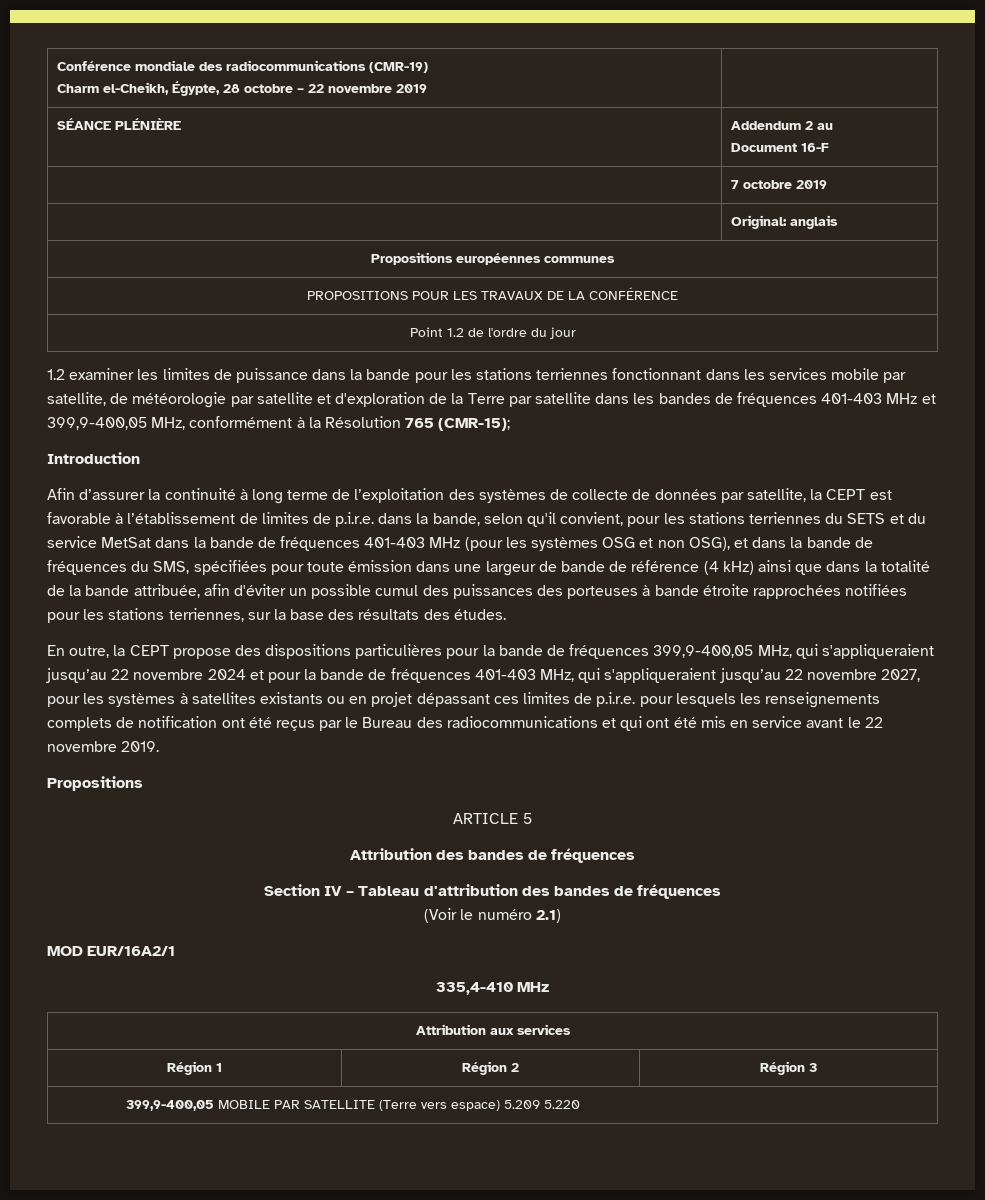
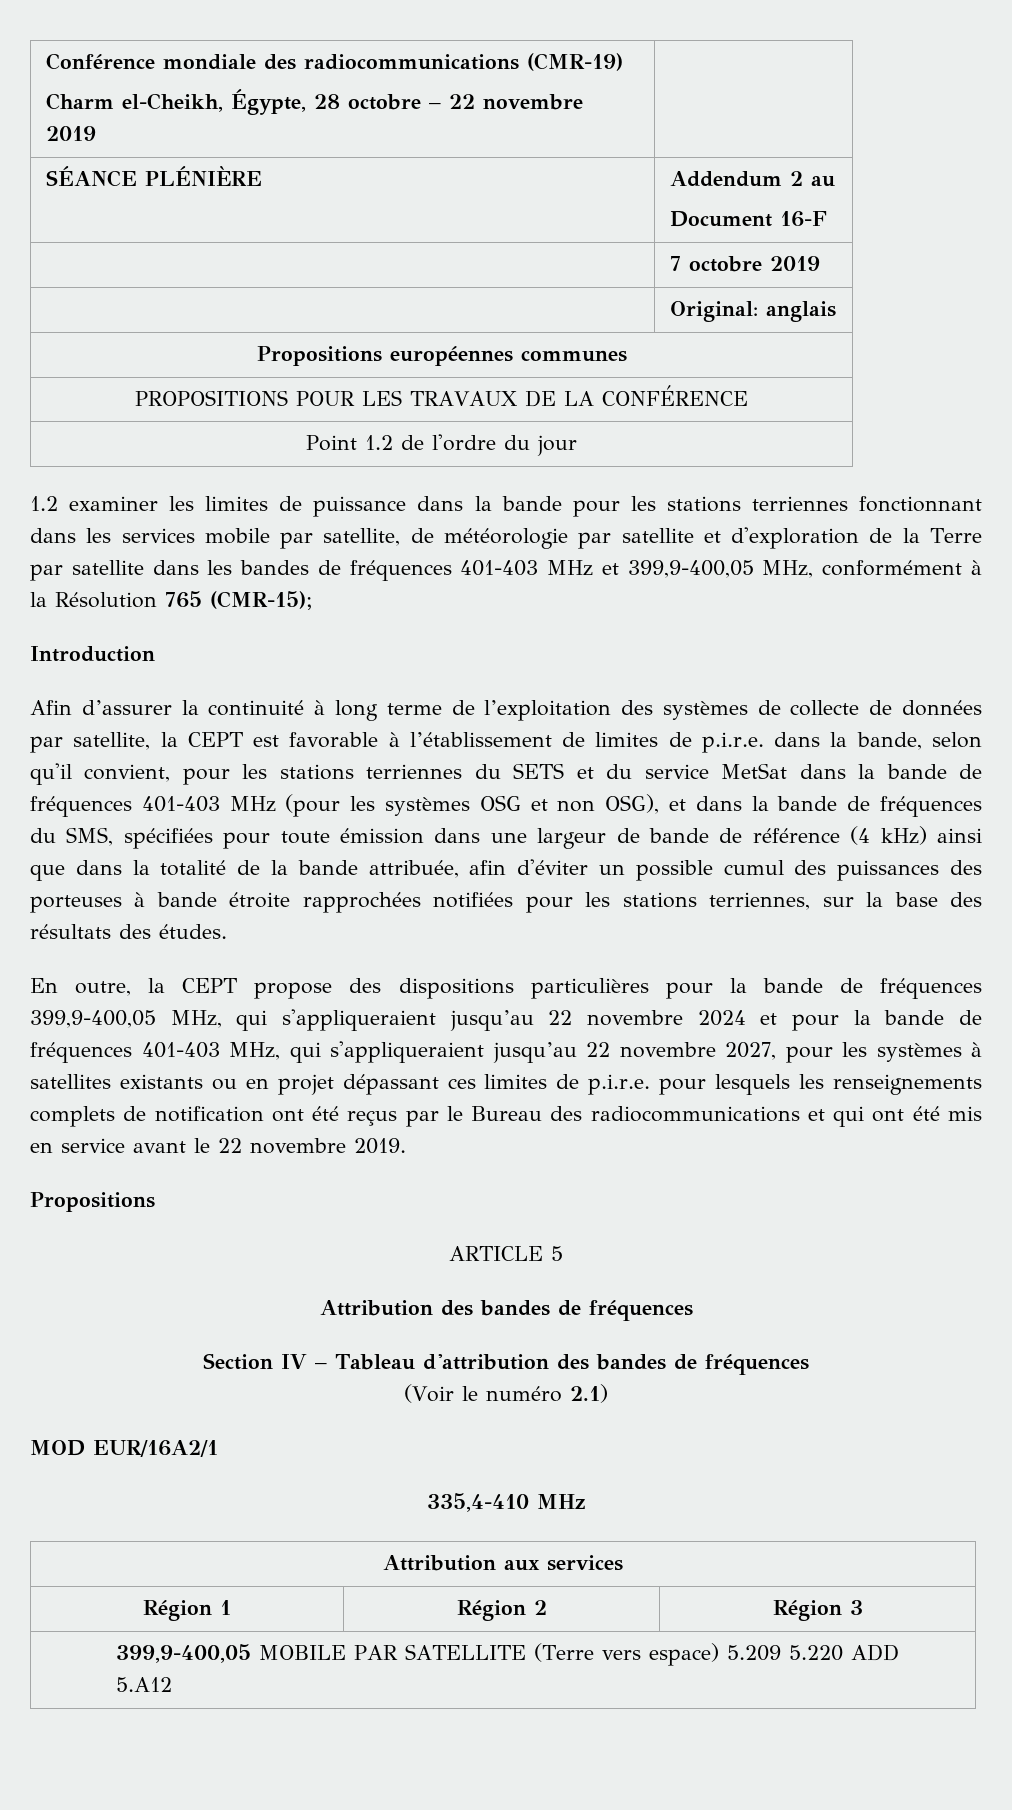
- 399,9-400,05 MOBILE PAR SATELLITE (Terre vers espace) 5.209 5.220
+ 399,9-400,05 MOBILE PAR SATELLITE (Terre vers espace) 5.209 5.220 ADD 5.A12

